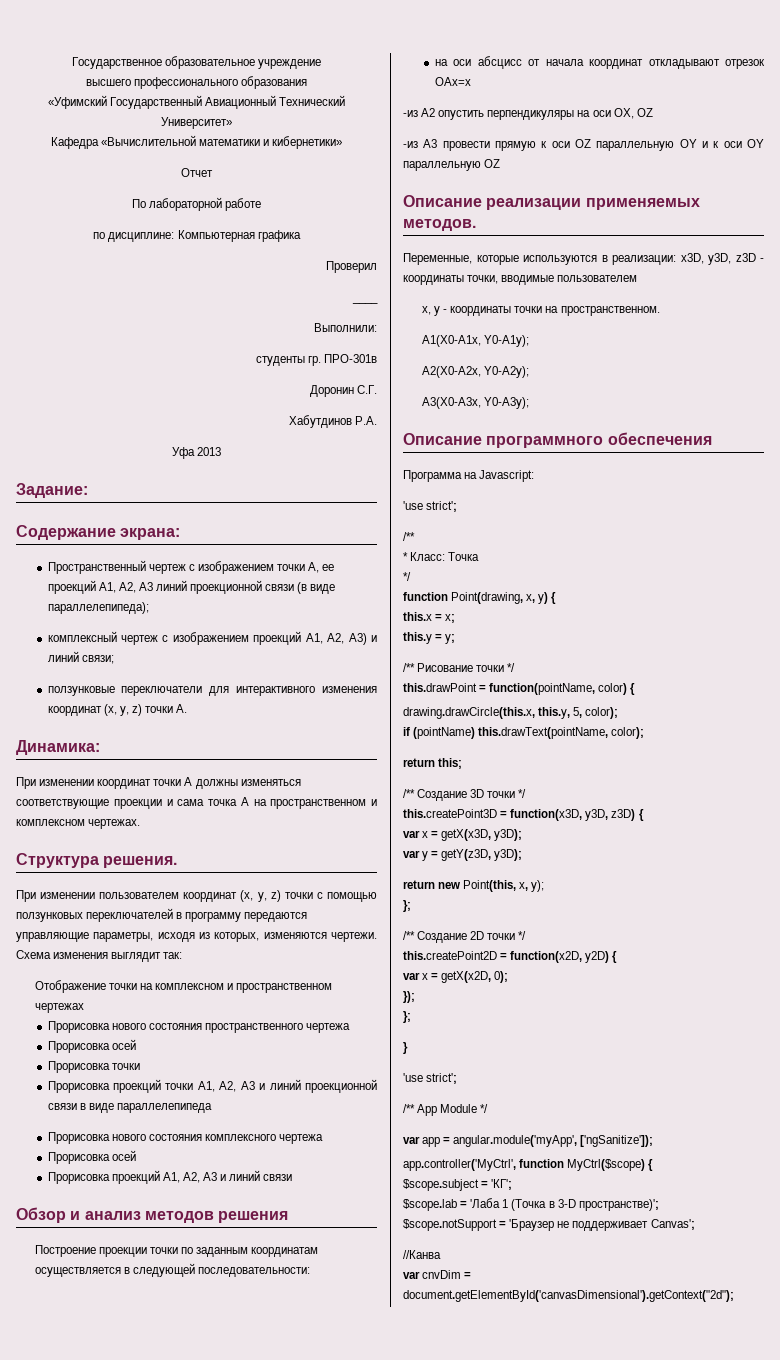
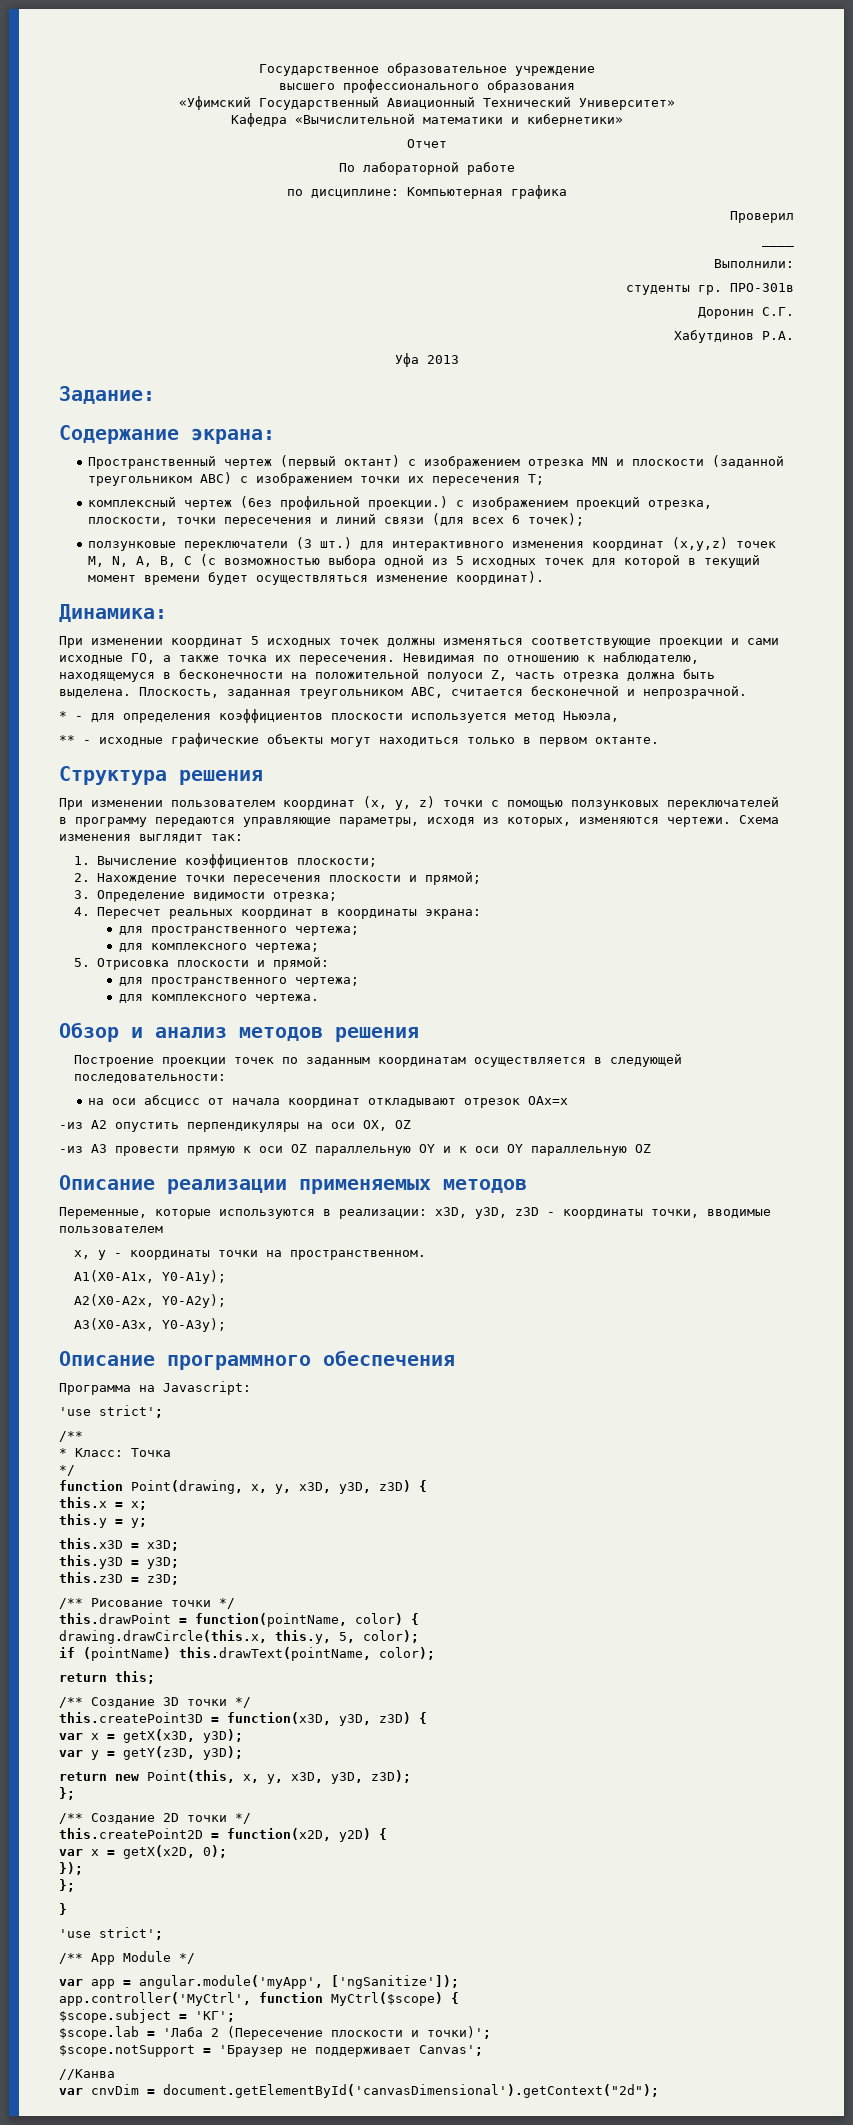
- Пространственный чертеж с изображением точки A, ее проекций A1, A2, A3 линий проекционной связи (в виде параллелепипеда);
- комплексный чертеж с изображением проекций A1, A2, A3) и линий связи;
+ Пространственный чертеж (первый октант) с изображением отрезка MN и плоскости (заданной треугольником АВС) с изображением точки их пересечения Т;
+ комплексный чертеж (6ез профильной проекции.) с изображением проекций отрезка, плоскости, точки пересечения и линий связи (для всех 6 точек);
- ползунковые переключатели для интерактивного изменения координат (x, y, z) точки A.
+ ползунковые переключатели (3 шт.) для интерактивного изменения координат (x,y,z) точек М, N, А, В, С (с возможностью выбора одной из 5 исходных точек для которой в текущий момент времени будет осуществляться изменение координат).
- При изменении координат точки A должны изменяться соответствующие проекции и сама точка A на пространственном и комплексном чертежах.
+ При изменении координат 5 исходных точек должны изменяться соответствующие проекции и сами исходные ГО, а также точка их пересечения. Невидимая по отношению к наблюдателю, находящемуся в бесконечности на положительной полуоси Z, часть отрезка должна быть выделена. Плоскость, заданная треугольником ABC, считается бесконечной и непрозрачной.
+ * - для определения коэффициентов плоскости используется метод Ньюэла,
+ ** - исходные графические объекты могут находиться только в первом октанте.
- Структура решения.
+ Структура решения
- Отображение точки на комплексном и пространственном чертежах
- Прорисовка нового состояния пространственного чертежа
- Прорисовка осей
- Прорисовка точки
- Прорисовка проекций точки A1, A2, A3 и линий проекционной связи в виде параллелепипеда
- Прорисовка нового состояния комплексного чертежа
- Прорисовка осей
- Прорисовка проекций A1, A2, A3 и линий связи
+ 1. Вычисление коэффициентов плоскости;
+ 2. Нахождение точки пересечения плоскости и прямой;
+ 3. Определение видимости отрезка;
+ 4. Пересчет реальных координат в координаты экрана:
+ для пространственного чертежа;
+ для комплексного чертежа;
+ 5. Отрисовка плоскости и прямой:
+ для пространственного чертежа;
+ для комплексного чертежа.
- Построение проекции точки по заданным координатам осуществляется в следующей последовательности:
+ Построение проекции точек по заданным координатам осуществляется в следующей последовательности:
- Описание реализации применяемых методов.
+ Описание реализации применяемых методов
- function Point(drawing, x, y) {
+ function Point(drawing, x, y, x3D, y3D, z3D) {
+ this.x3D = x3D;
+ this.y3D = y3D;
+ this.z3D = z3D;
- return new Point(this, x, y);
+ return new Point(this, x, y, x3D, y3D, z3D);
- $scope.lab = 'Лаба 1 (Точка в 3-D пространстве)';
+ $scope.lab = 'Лаба 2 (Пересечение плоскости и точки)';

